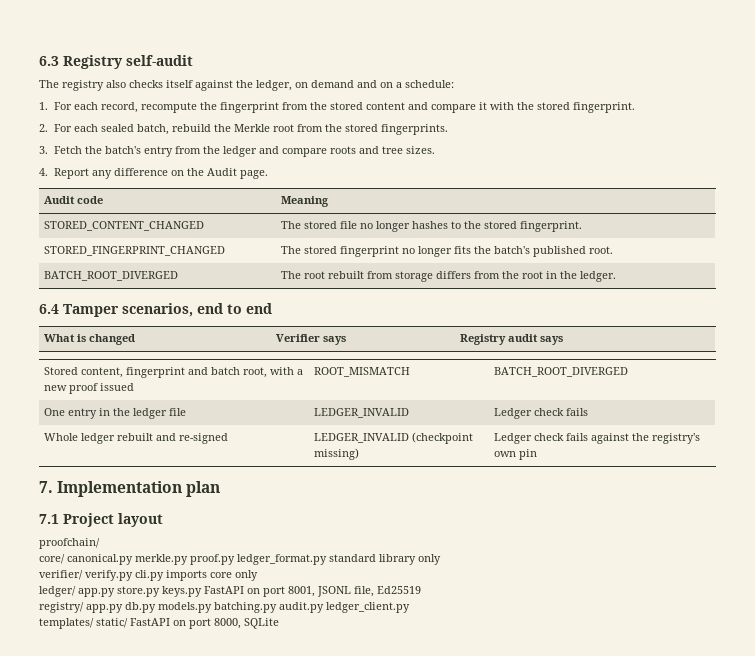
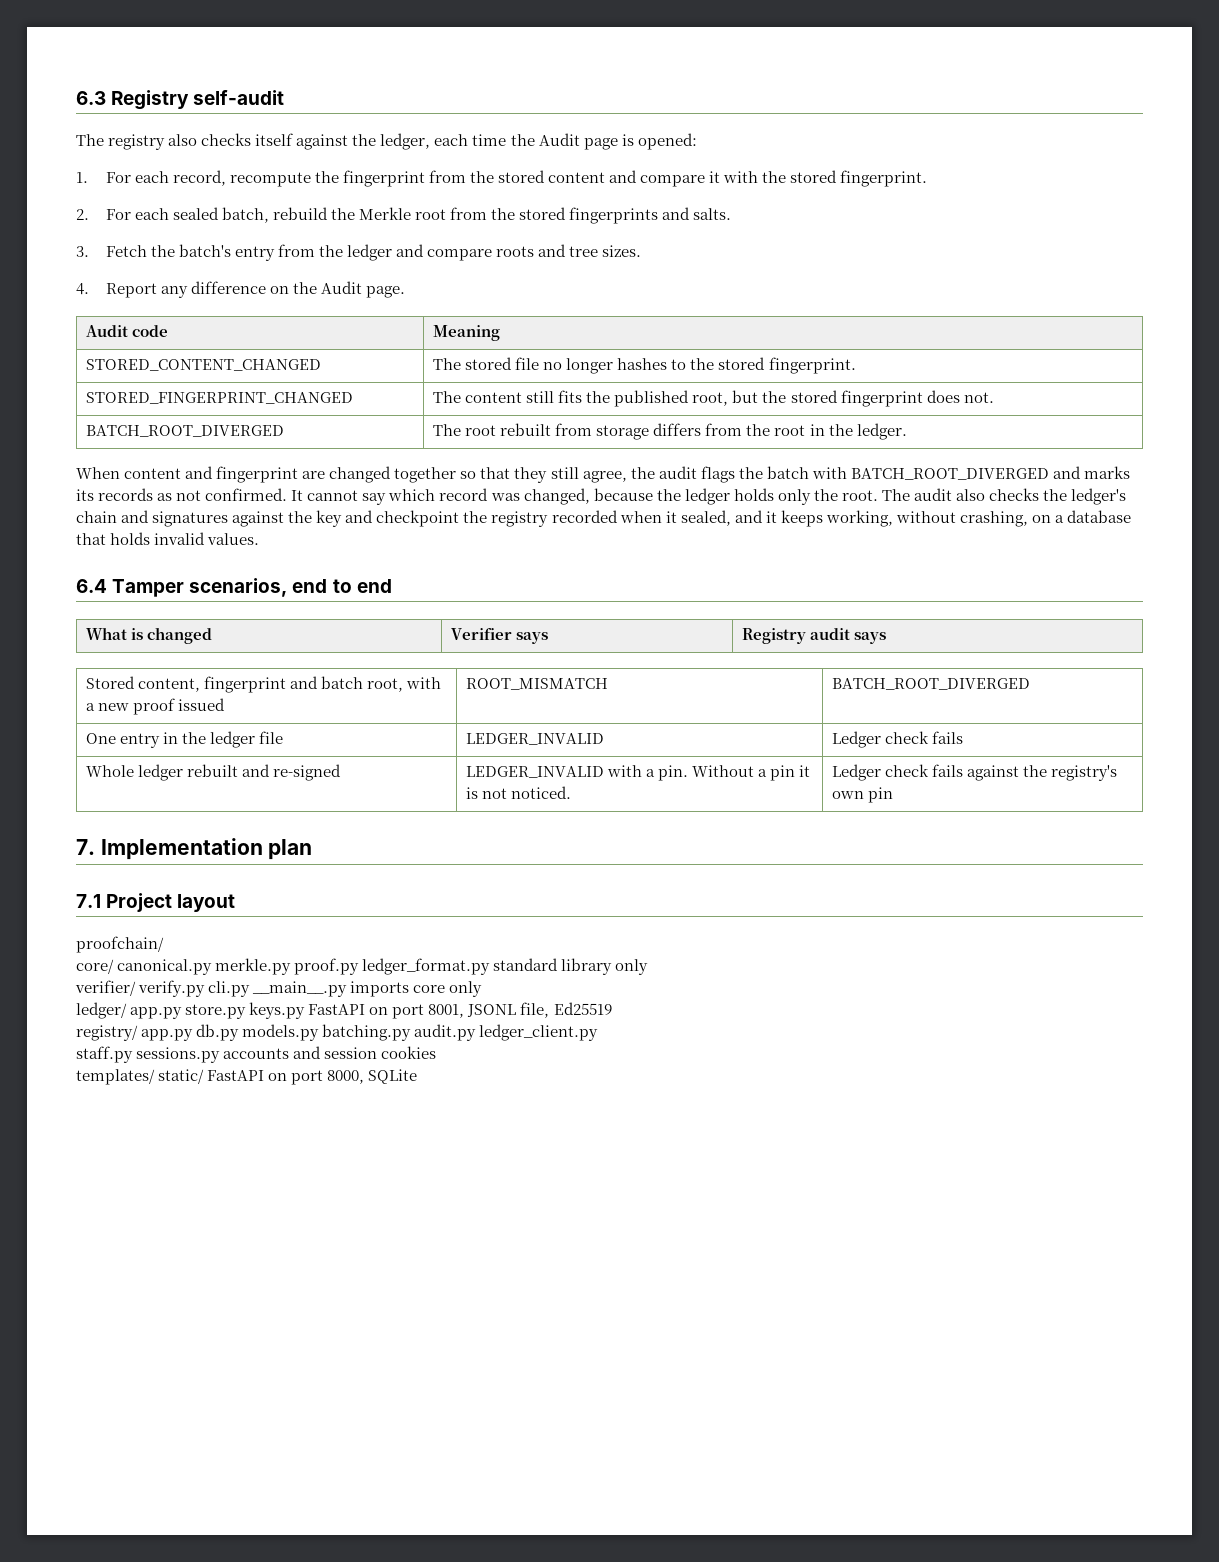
- The registry also checks itself against the ledger, on demand and on a schedule:
+ The registry also checks itself against the ledger, each time the Audit page is opened:
- 2. For each sealed batch, rebuild the Merkle root from the stored fingerprints.
+ 2. For each sealed batch, rebuild the Merkle root from the stored fingerprints and salts.
- STORED_FINGERPRINT_CHANGED | The stored fingerprint no longer fits the batch's published root.
+ STORED_FINGERPRINT_CHANGED | The content still fits the published root, but the stored fingerprint does not.
+ When content and fingerprint are changed together so that they still agree, the audit flags the batch with BATCH_ROOT_DIVERGED and marks its records as not confirmed. It cannot say which record was changed, because the ledger holds only the root. The audit also checks the ledger's chain and signatures against the key and checkpoint the registry recorded when it sealed, and it keeps working, without crashing, on a database that holds invalid values.
- Whole ledger rebuilt and re-signed | LEDGER_INVALID (checkpoint missing) | Ledger check fails against the registry's own pin
+ Whole ledger rebuilt and re-signed | LEDGER_INVALID with a pin. Without a pin it is not noticed. | Ledger check fails against the registry's own pin
- verifier/ verify.py cli.py imports core only
+ verifier/ verify.py cli.py __main__.py imports core only
+ staff.py sessions.py accounts and session cookies

